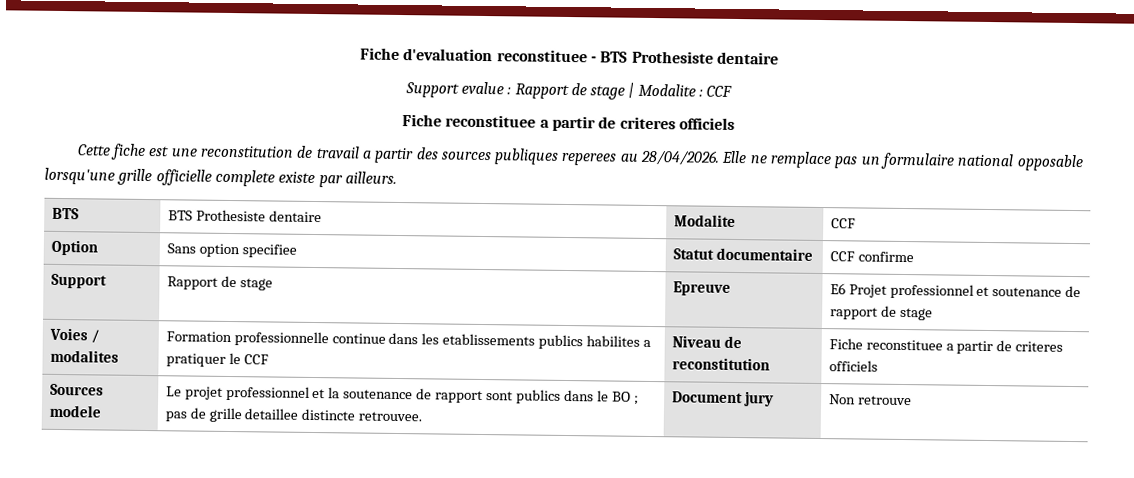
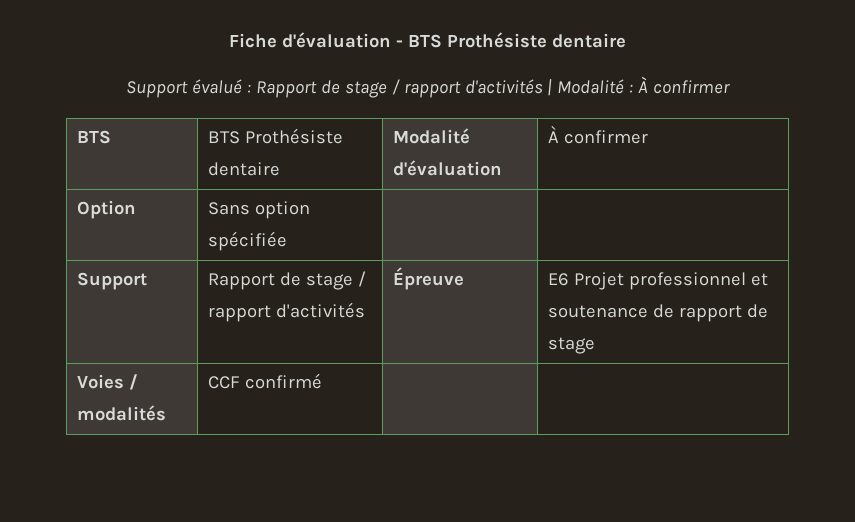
- Fiche d'evaluation reconstituee - BTS Prothesiste dentaire
+ Fiche d'évaluation - BTS Prothésiste dentaire
- Support evalue : Rapport de stage | Modalite : CCF
- Fiche reconstituee a partir de criteres officiels
- Cette fiche est une reconstitution de travail a partir des sources publiques reperees au 28/04/2026. Elle ne remplace pas un formulaire national opposable lorsqu'une grille officielle complete existe par ailleurs.
+ Support évalué : Rapport de stage / rapport d'activités | Modalité : À confirmer
- BTS | BTS Prothesiste dentaire | Modalite | CCF
+ BTS | BTS Prothésiste dentaire | Modalité d'évaluation | À confirmer
- Option | Sans option specifiee | Statut documentaire | CCF confirme
+ Option | Sans option spécifiée | |
- Support | Rapport de stage | Epreuve | E6 Projet professionnel et soutenance de rapport de stage
+ Support | Rapport de stage / rapport d'activités | Épreuve | E6 Projet professionnel et soutenance de rapport de stage
- Voies / modalites | Formation professionnelle continue dans les etablissements publics habilites a pratiquer le CCF | Niveau de reconstitution | Fiche reconstituee a partir de criteres officiels
- Sources modele | Le projet professionnel et la soutenance de rapport sont publics dans le BO ; pas de grille detaillee distincte retrouvee. | Document jury | Non retrouve
+ Voies / modalités | CCF confirmé | |

